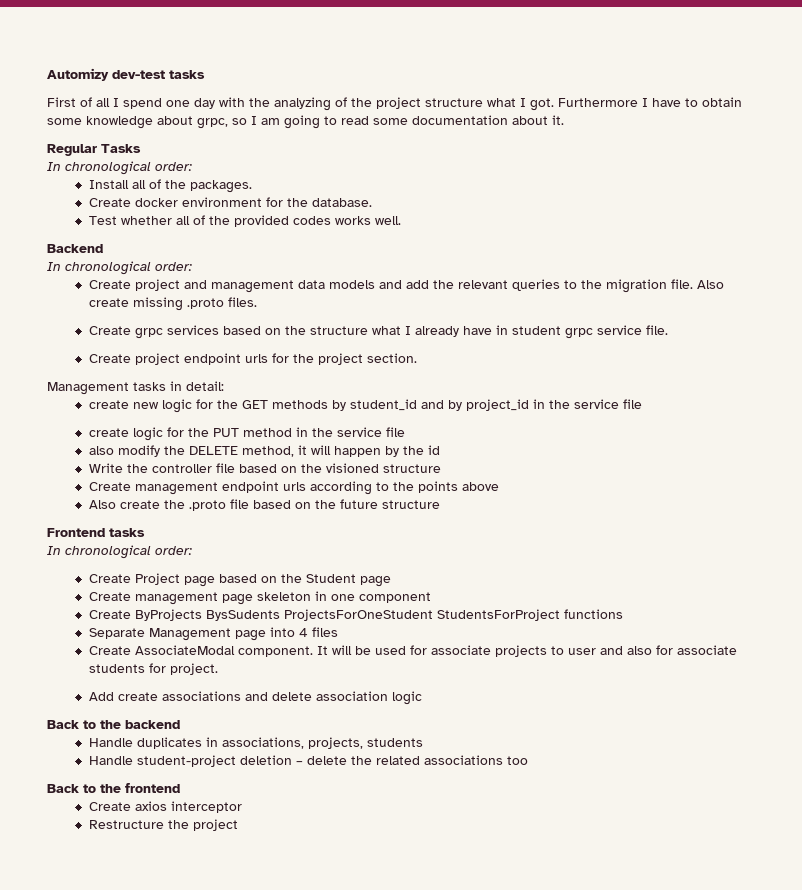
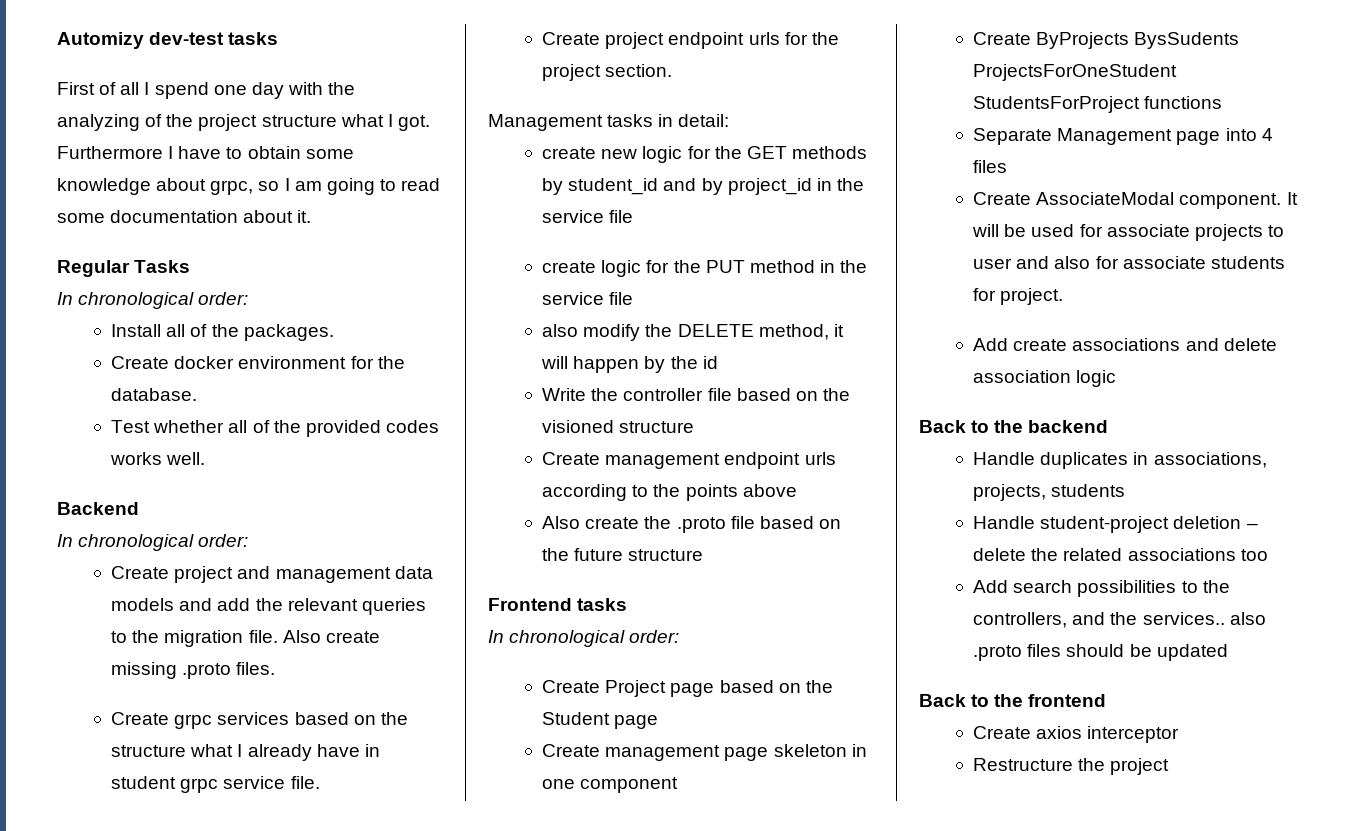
+ Add search possibilities to the controllers, and the services.. also .proto files should be updated

